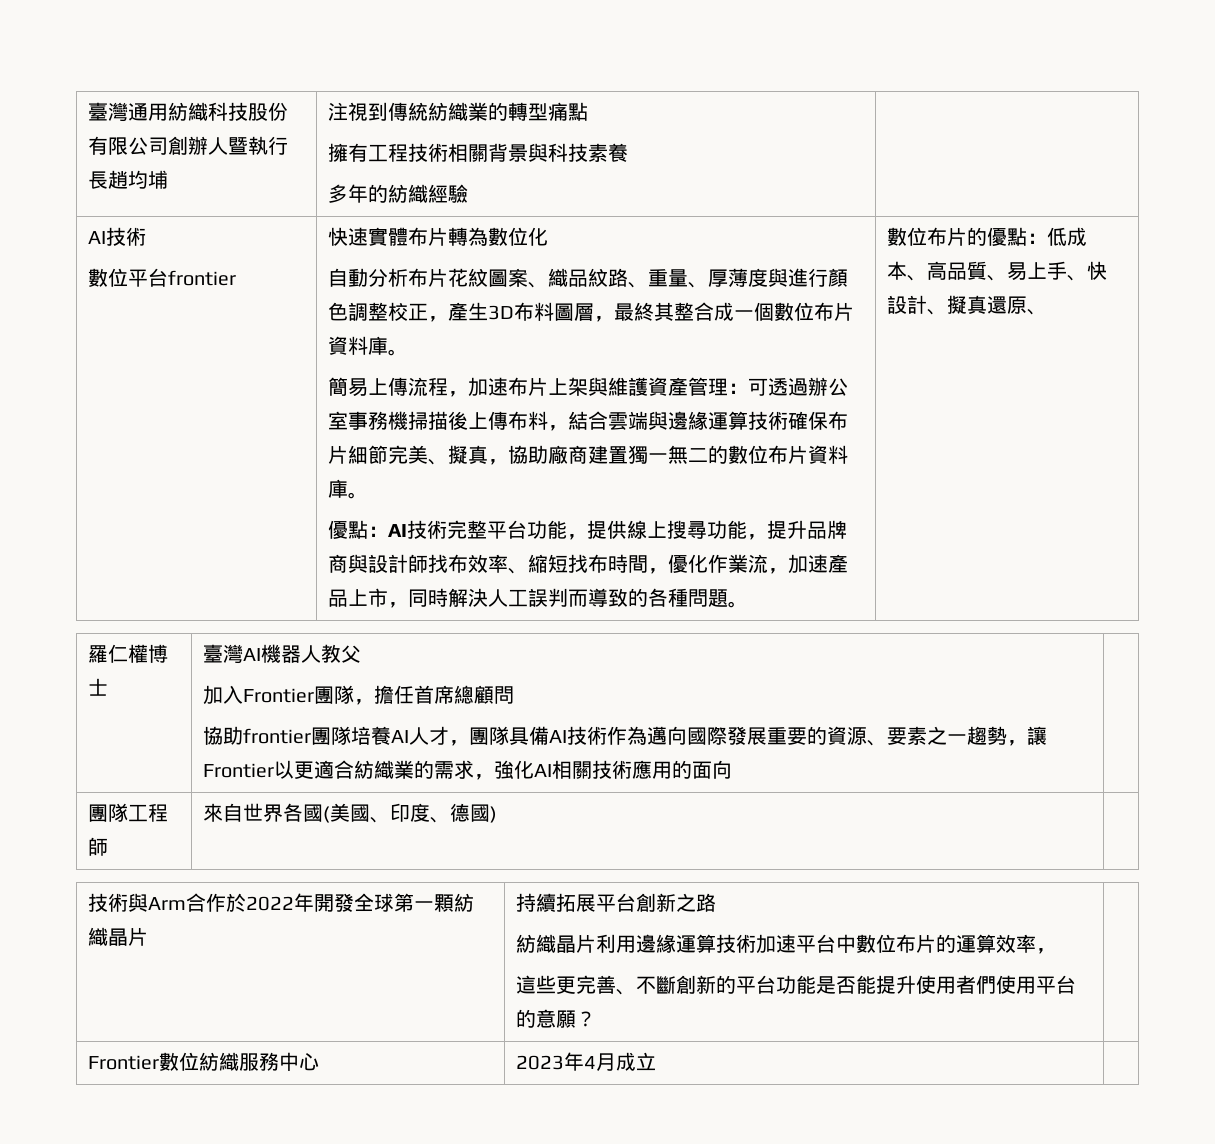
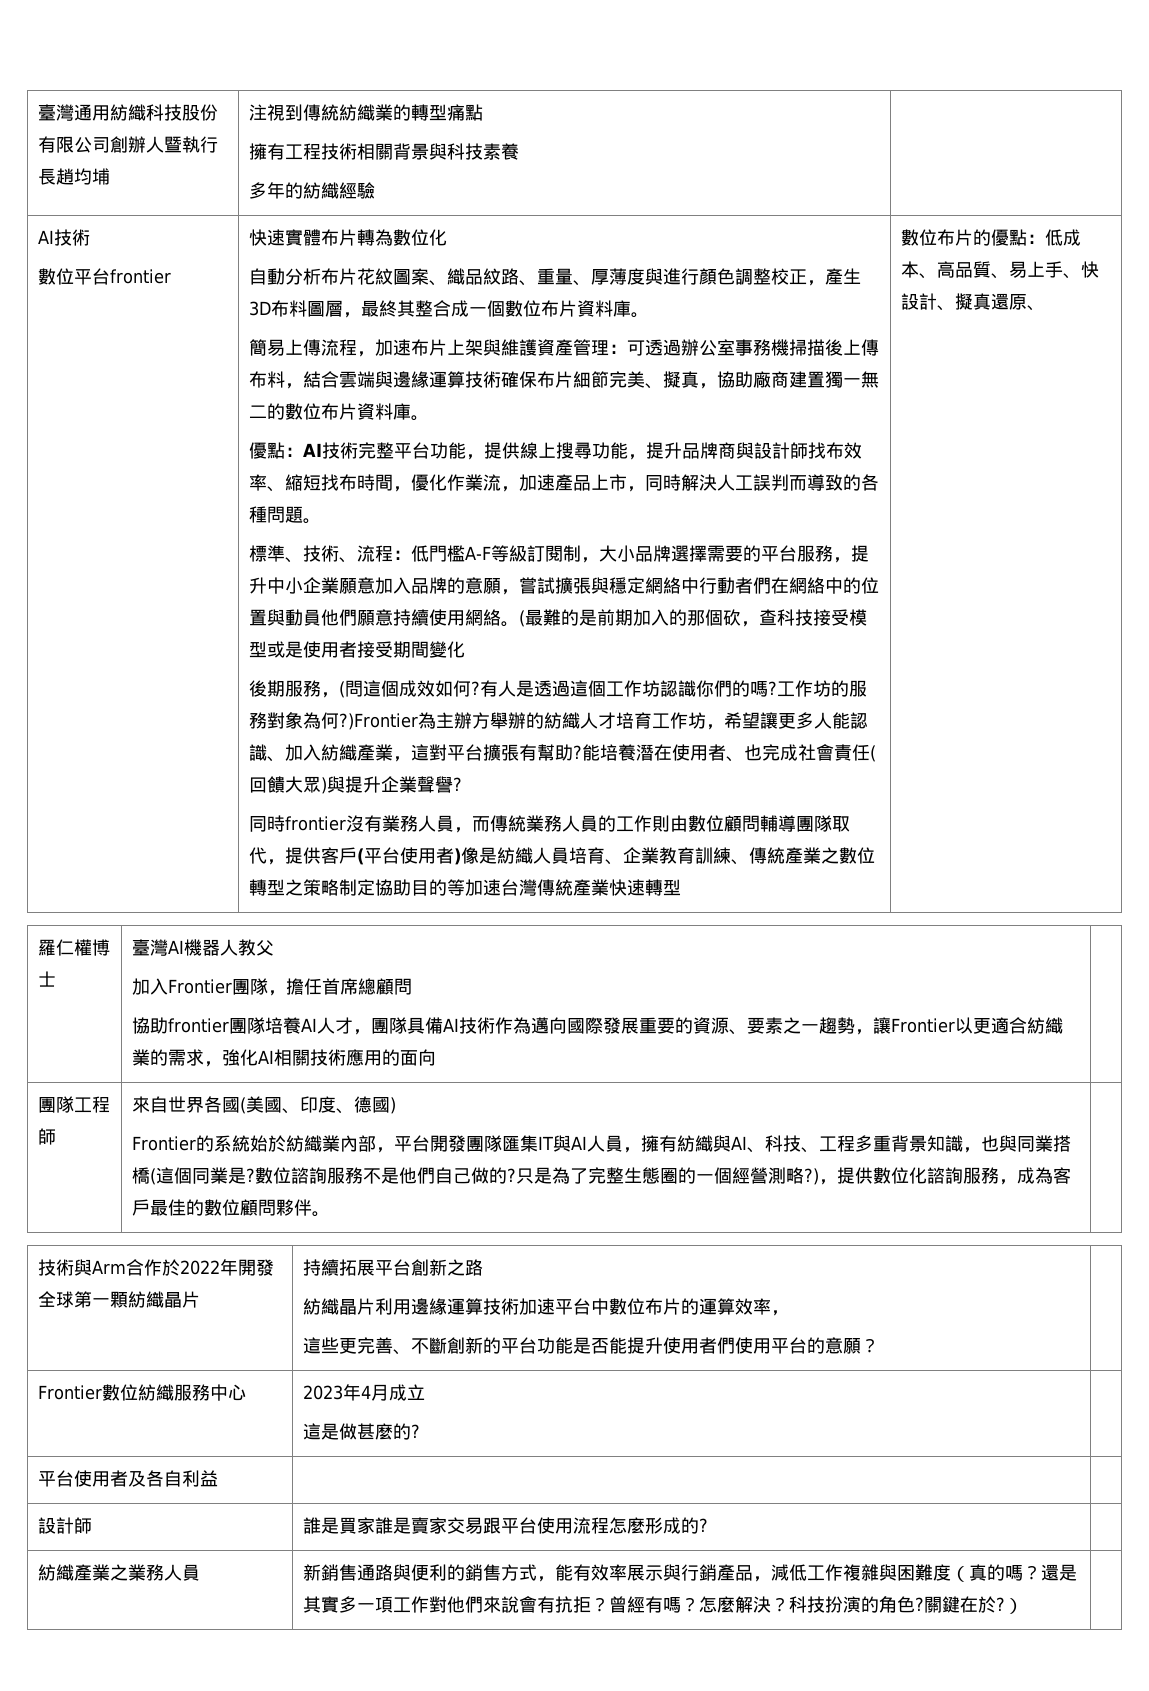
+ 標準、技術、流程：低門檻A-F等級訂閱制，大小品牌選擇需要的平台服務，提升中小企業願意加入品牌的意願，嘗試擴張與穩定網絡中行動者們在網絡中的位置與動員他們願意持續使用網絡。(最難的是前期加入的那個砍，查科技接受模型或是使用者接受期間變化
+ 後期服務，(問這個成效如何?有人是透過這個工作坊認識你們的嗎?工作坊的服務對象為何?)Frontier為主辦方舉辦的紡織人才培育工作坊，希望讓更多人能認識、加入紡織產業，這對平台擴張有幫助?能培養潛在使用者、也完成社會責任(回饋大眾)與提升企業聲譽?
+ 同時frontier沒有業務人員，而傳統業務人員的工作則由數位顧問輔導團隊取代，提供客戶(平台使用者)像是紡織人員培育、企業教育訓練、傳統產業之數位轉型之策略制定協助目的等加速台灣傳統產業快速轉型
+ Frontier的系統始於紡織業內部，平台開發團隊匯集IT與AI人員，擁有紡織與AI、科技、工程多重背景知識，也與同業搭橋(這個同業是?數位諮詢服務不是他們自己做的?只是為了完整生態圈的一個經營測略?)，提供數位化諮詢服務，成為客戶最佳的數位顧問夥伴。
- Frontier數位紡織服務中心 | 2023年4月成立 |
+ Frontier數位紡織服務中心 | 2023年4月成立
+ 這是做甚麼的? |
+ 平台使用者及各自利益 | |
+ 設計師 | 誰是買家誰是賣家交易跟平台使用流程怎麼形成的? |
+ 紡織產業之業務人員 | 新銷售通路與便利的銷售方式，能有效率展示與行銷產品，減低工作複雜與困難度（真的嗎？還是其實多一項工作對他們來說會有抗拒？曾經有嗎？怎麼解決？科技扮演的角色?關鍵在於?）

